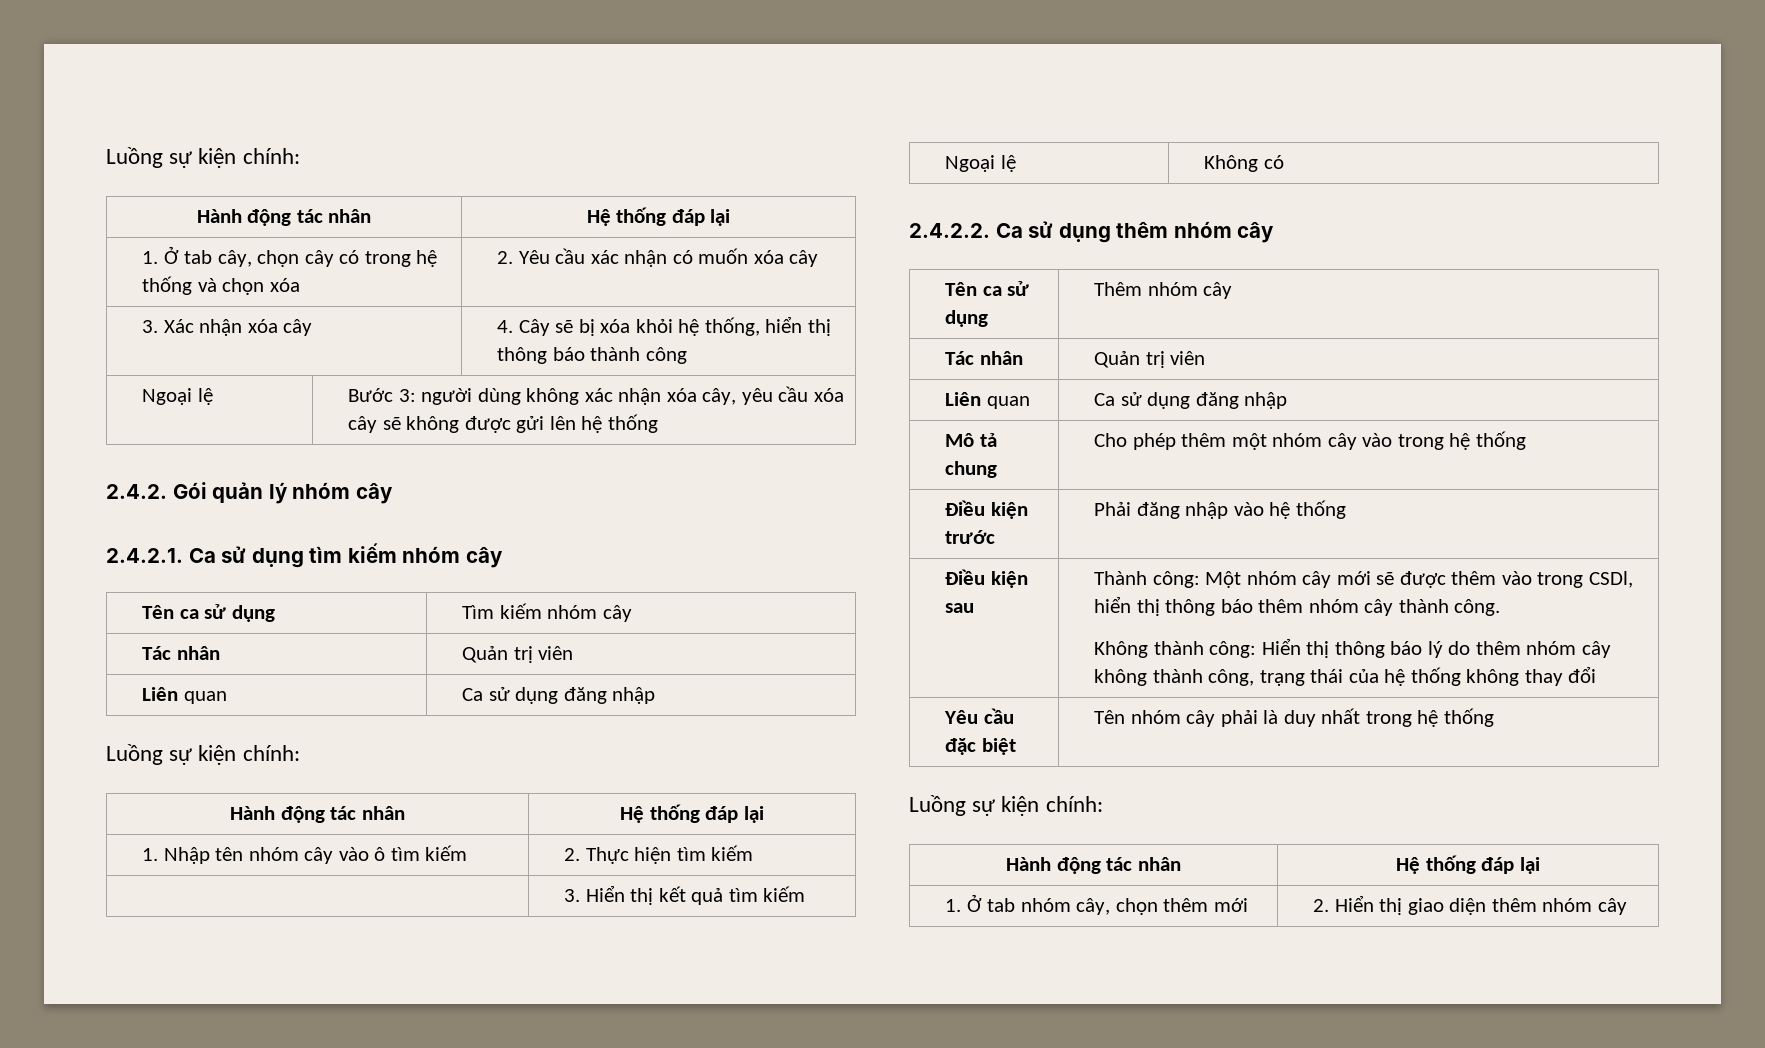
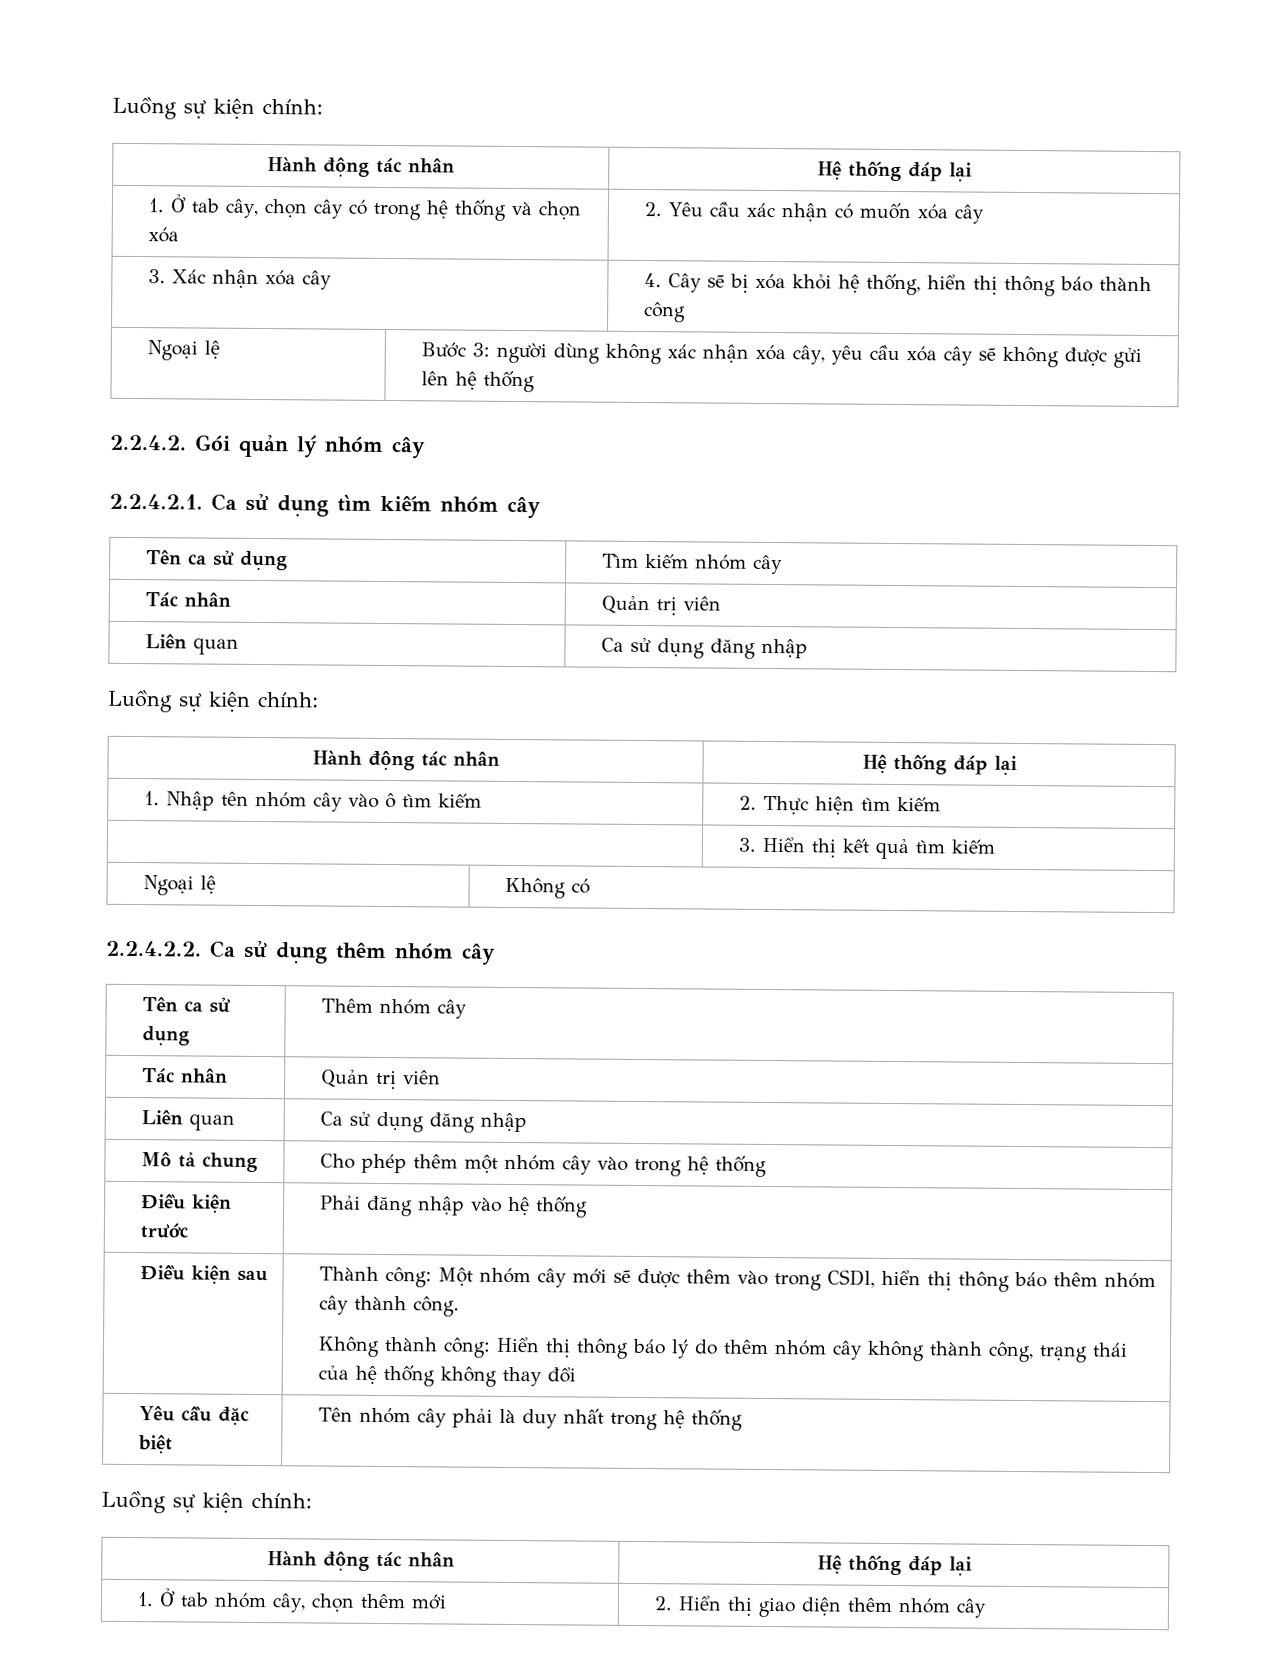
- 2.4.2. Gói quản lý nhóm cây
+ 2.2.4.2. Gói quản lý nhóm cây
- 2.4.2.1. Ca sử dụng tìm kiếm nhóm cây
+ 2.2.4.2.1. Ca sử dụng tìm kiếm nhóm cây
- 2.4.2.2. Ca sử dụng thêm nhóm cây
+ 2.2.4.2.2. Ca sử dụng thêm nhóm cây

